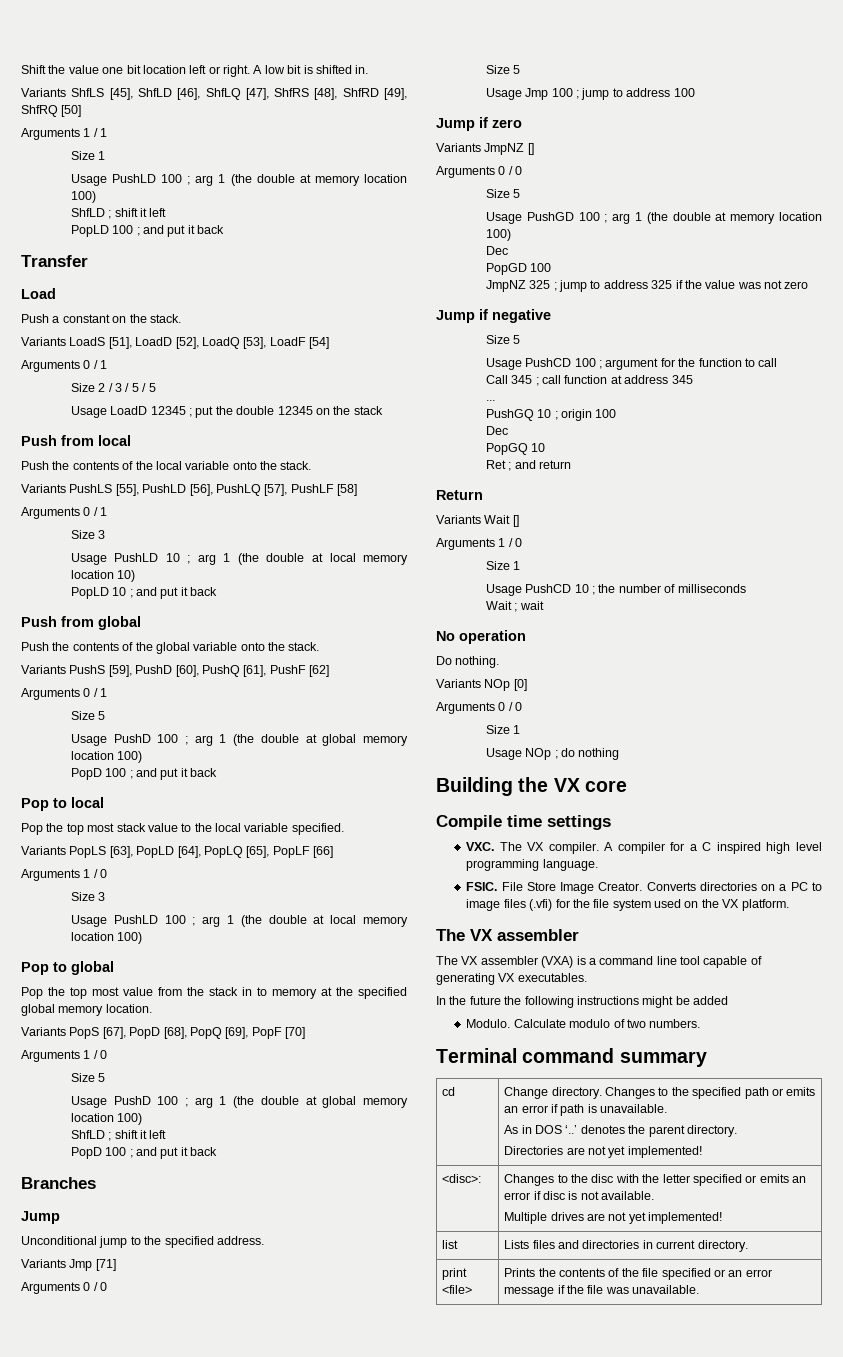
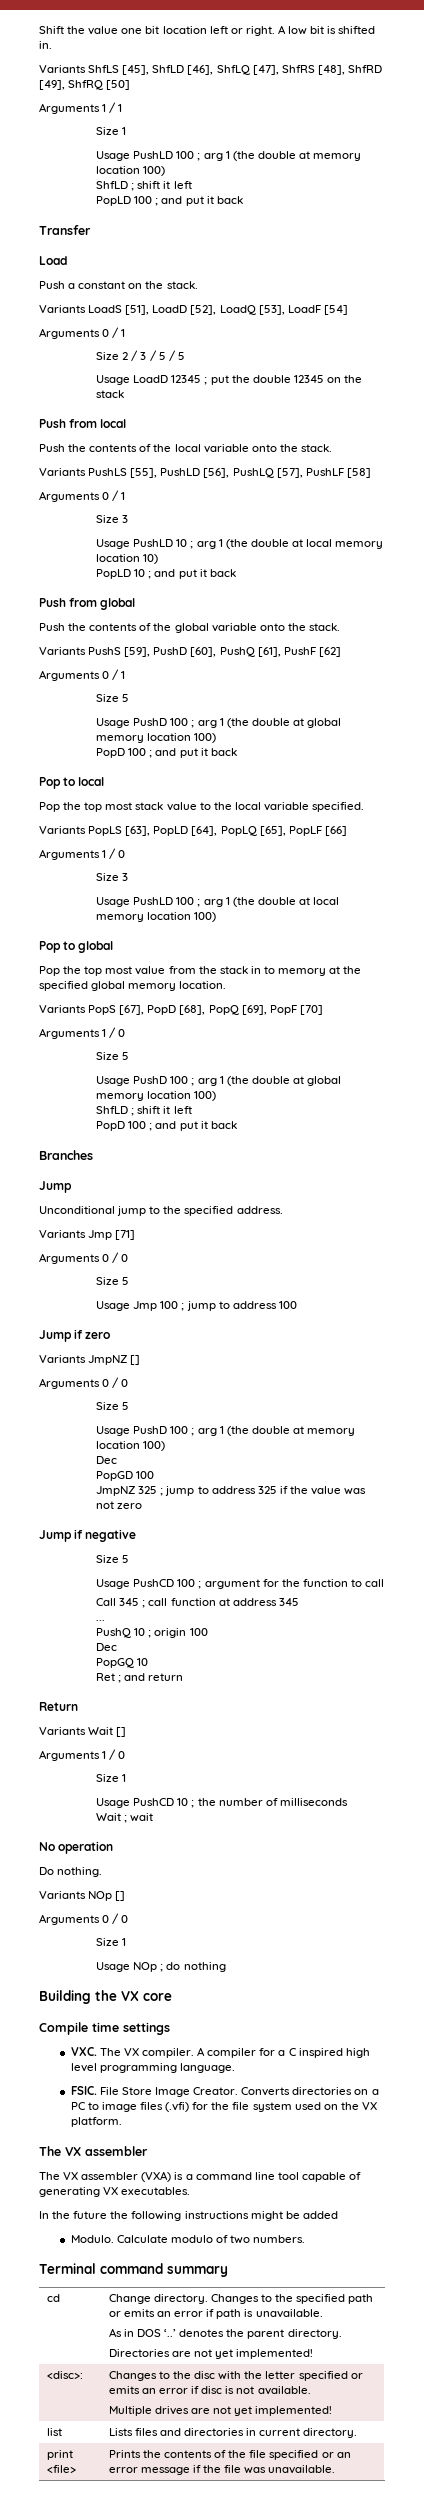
- Usage PushGD 100 ; arg 1 (the double at memory location 100)
+ Usage PushD 100 ; arg 1 (the double at memory location 100)
- PushGQ 10 ; origin 100
+ PushQ 10 ; origin 100
- Variants NOp [0]
+ Variants NOp []

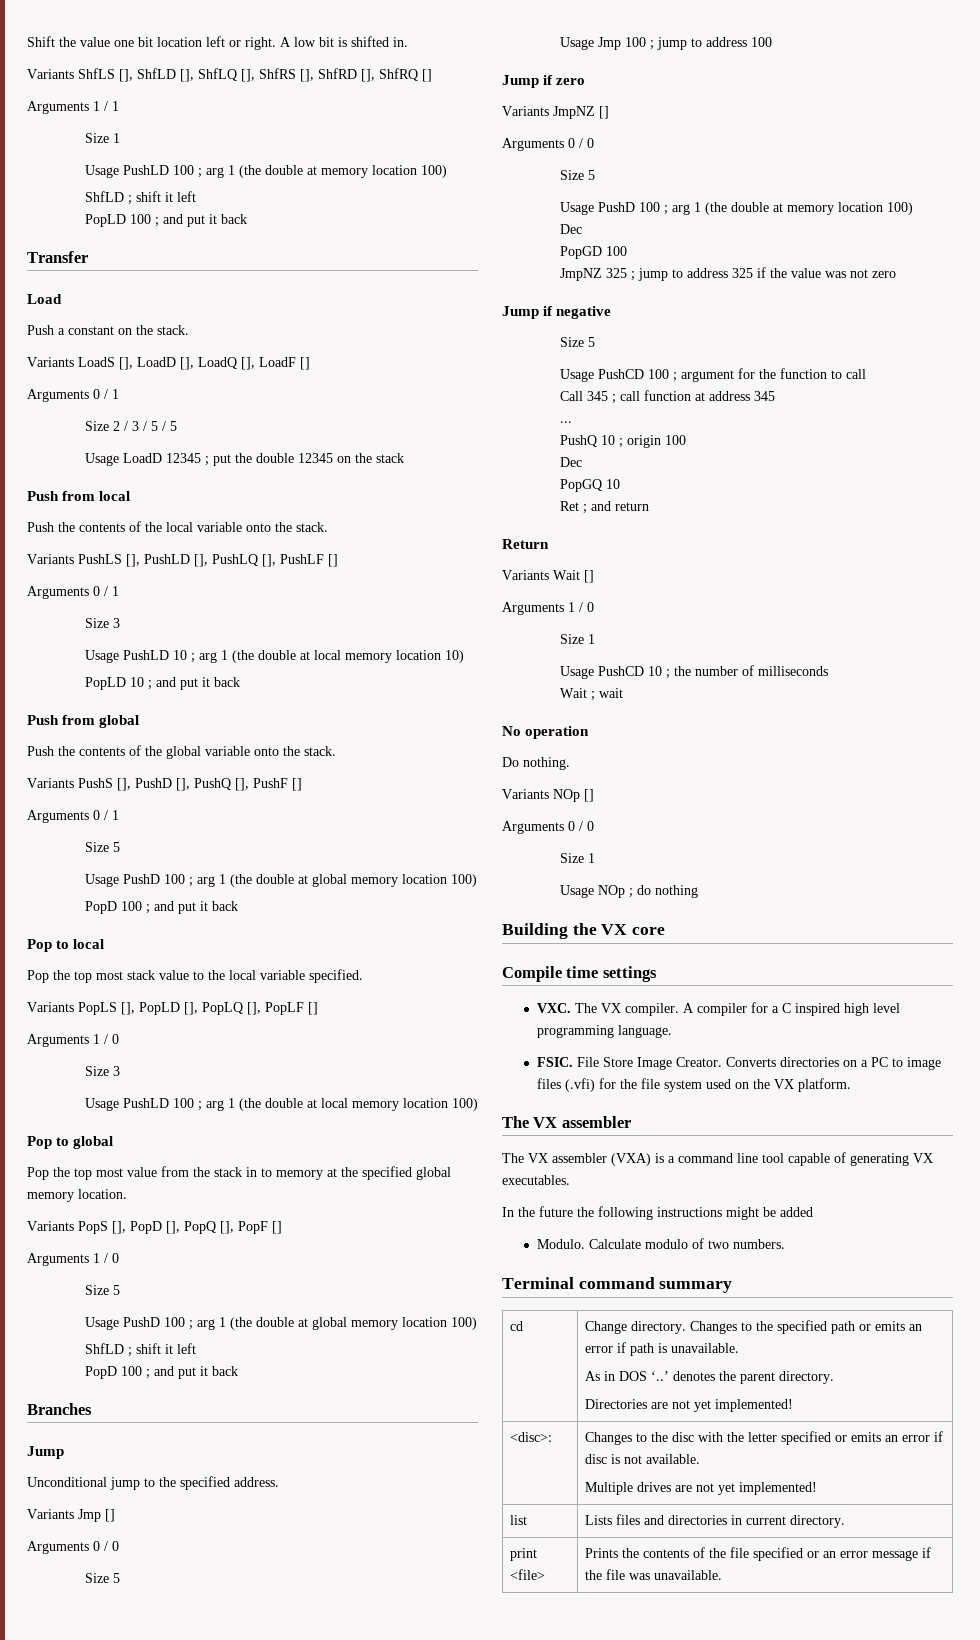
- Variants ShfLS [45], ShfLD [46], ShfLQ [47], ShfRS [48], ShfRD [49], ShfRQ [50]
+ Variants ShfLS [], ShfLD [], ShfLQ [], ShfRS [], ShfRD [], ShfRQ []
- Variants LoadS [51], LoadD [52], LoadQ [53], LoadF [54]
+ Variants LoadS [], LoadD [], LoadQ [], LoadF []
- Variants PushLS [55], PushLD [56], PushLQ [57], PushLF [58]
+ Variants PushLS [], PushLD [], PushLQ [], PushLF []
- Variants PushS [59], PushD [60], PushQ [61], PushF [62]
+ Variants PushS [], PushD [], PushQ [], PushF []
- Variants PopLS [63], PopLD [64], PopLQ [65], PopLF [66]
+ Variants PopLS [], PopLD [], PopLQ [], PopLF []
- Variants PopS [67], PopD [68], PopQ [69], PopF [70]
+ Variants PopS [], PopD [], PopQ [], PopF []
- Variants Jmp [71]
+ Variants Jmp []

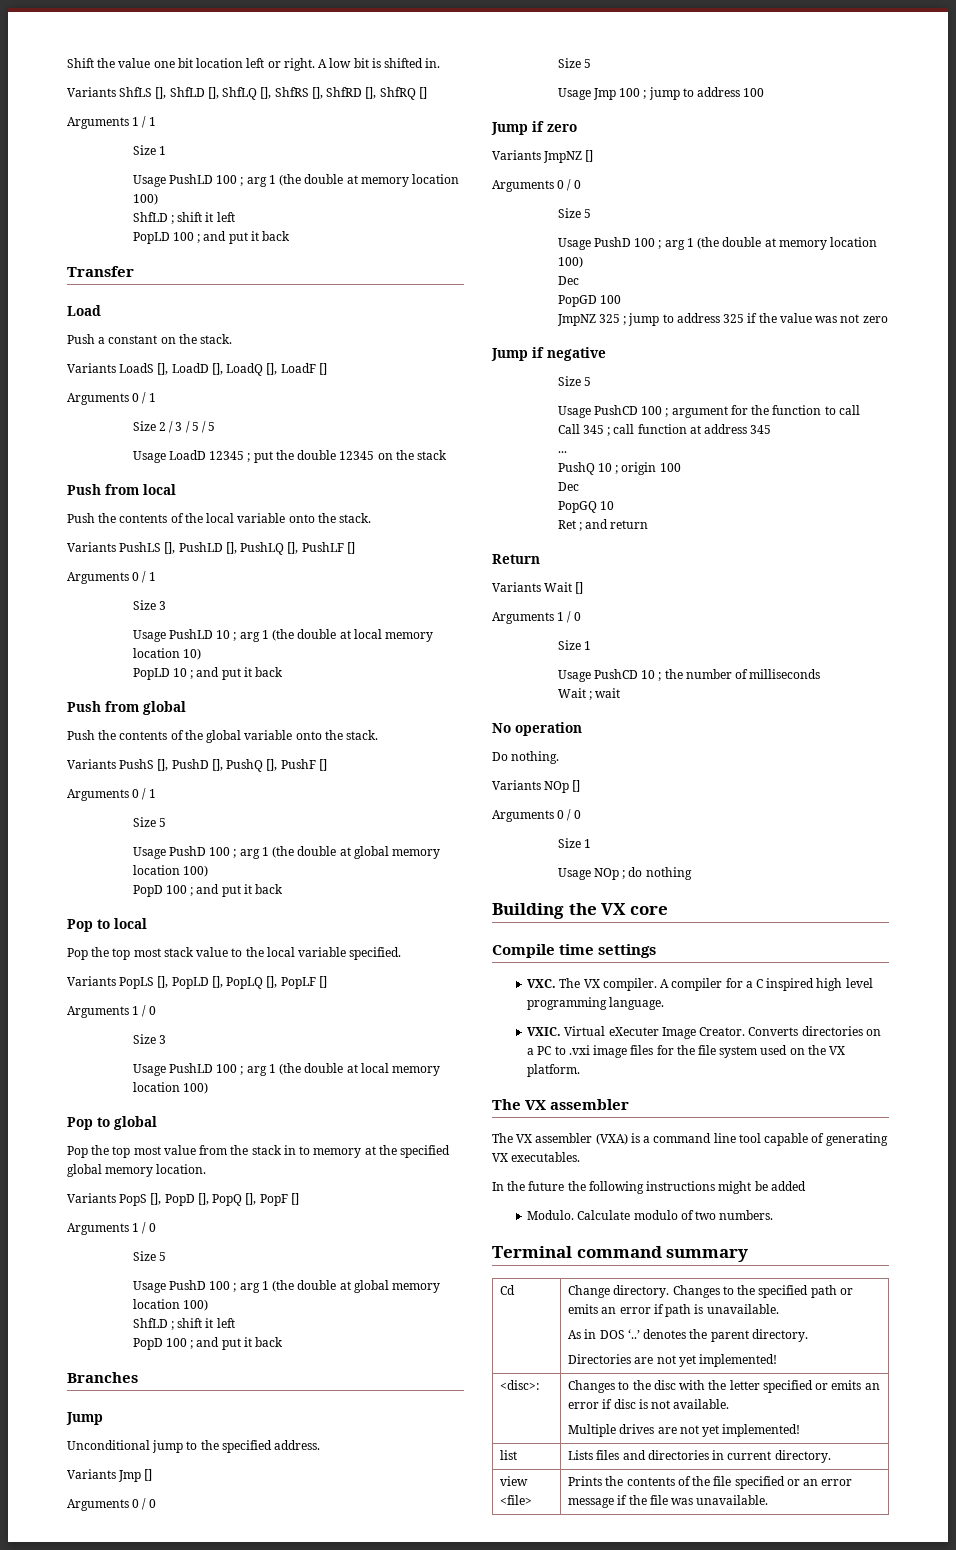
- FSIC. File Store Image Creator.
+ VXIC. Virtual eXecuter Image Creator.
- Converts directories on a PC to image files (.vfi) for the file system used on the VX platform.
+ Converts directories on a PC to .vxi image files for the file system used on the VX platform.
- cd | Change directory. Changes to the specified path or emits an error if path is unavailable.
+ Cd | Change directory. Changes to the specified path or emits an error if path is unavailable.
- print <file> | Prints the contents of the file specified or an error message if the file was unavailable.
+ view <file> | Prints the contents of the file specified or an error message if the file was unavailable.

